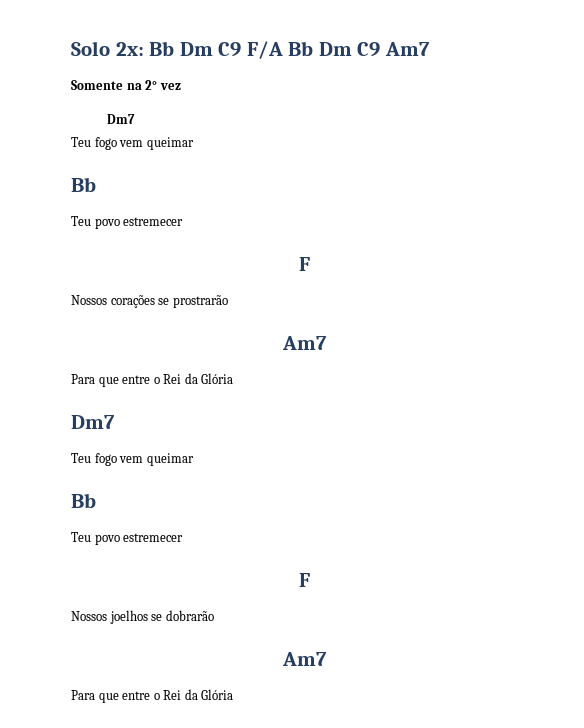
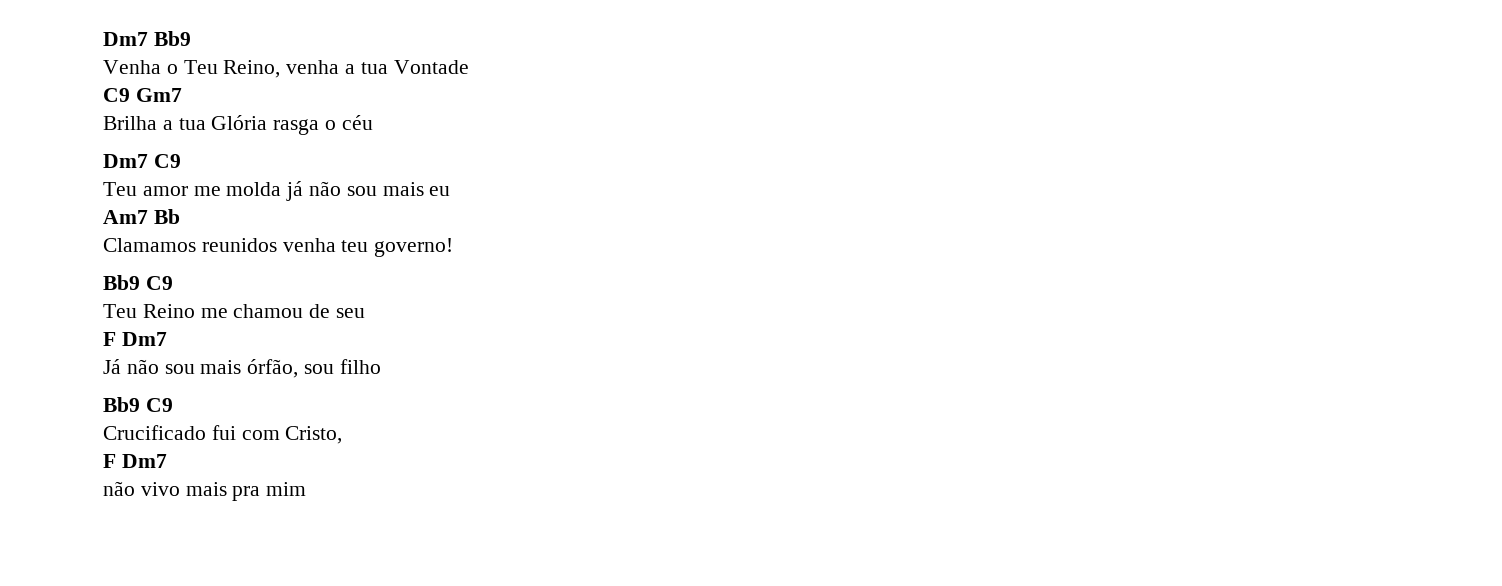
- Solo 2x: Bb Dm C9 F/A Bb Dm C9 Am7
- Somente na 2° vez
- Dm7
- Teu fogo vem queimar
- Bb
- Teu povo estremecer
- F
- Nossos corações se prostrarão
- Am7
- Para que entre o Rei da Glória
- Dm7
- Teu fogo vem queimar
- Bb
- Teu povo estremecer
- F
- Nossos joelhos se dobrarão
- Am7
- Para que entre o Rei da Glória
+ Dm7 Bb9
+ Venha o Teu Reino, venha a tua Vontade
+ C9 Gm7
+ Brilha a tua Glória rasga o céu
+ Dm7 C9
+ Teu amor me molda já não sou mais eu
+ Am7 Bb
+ Clamamos reunidos venha teu governo!
+ Bb9 C9
+ Teu Reino me chamou de seu
+ F Dm7
+ Já não sou mais órfão, sou filho
+ Bb9 C9
+ Crucificado fui com Cristo,
+ F Dm7
+ não vivo mais pra mim

